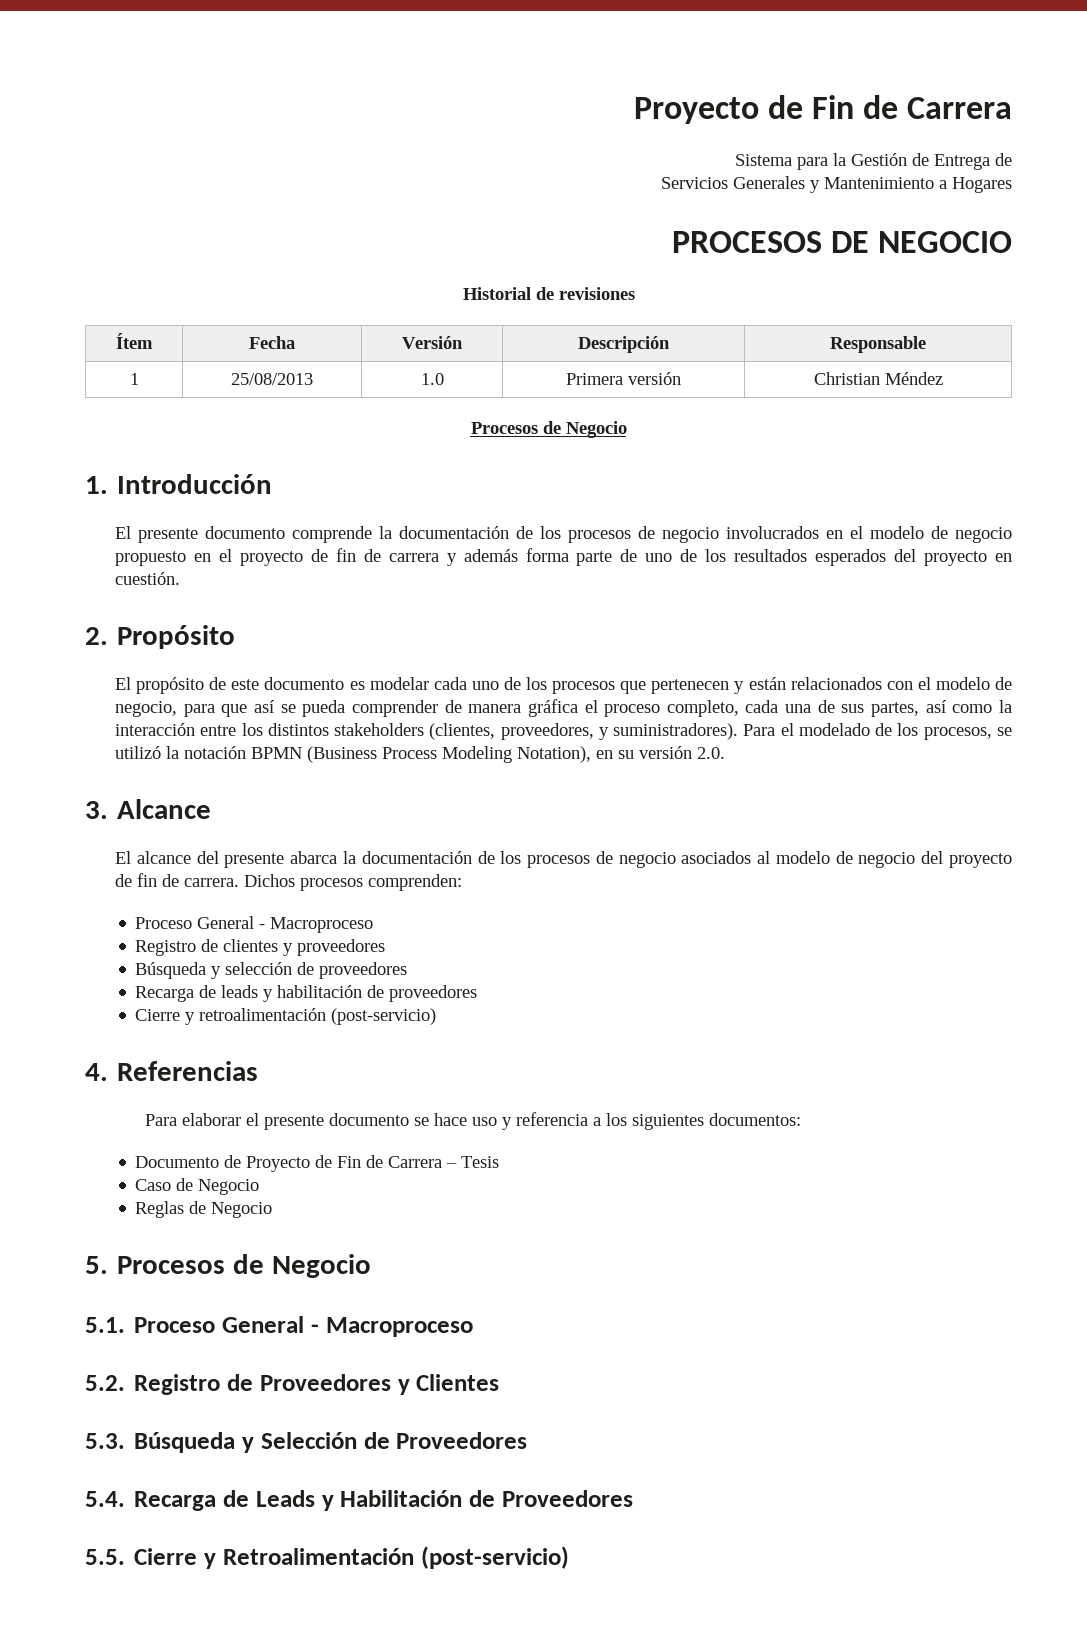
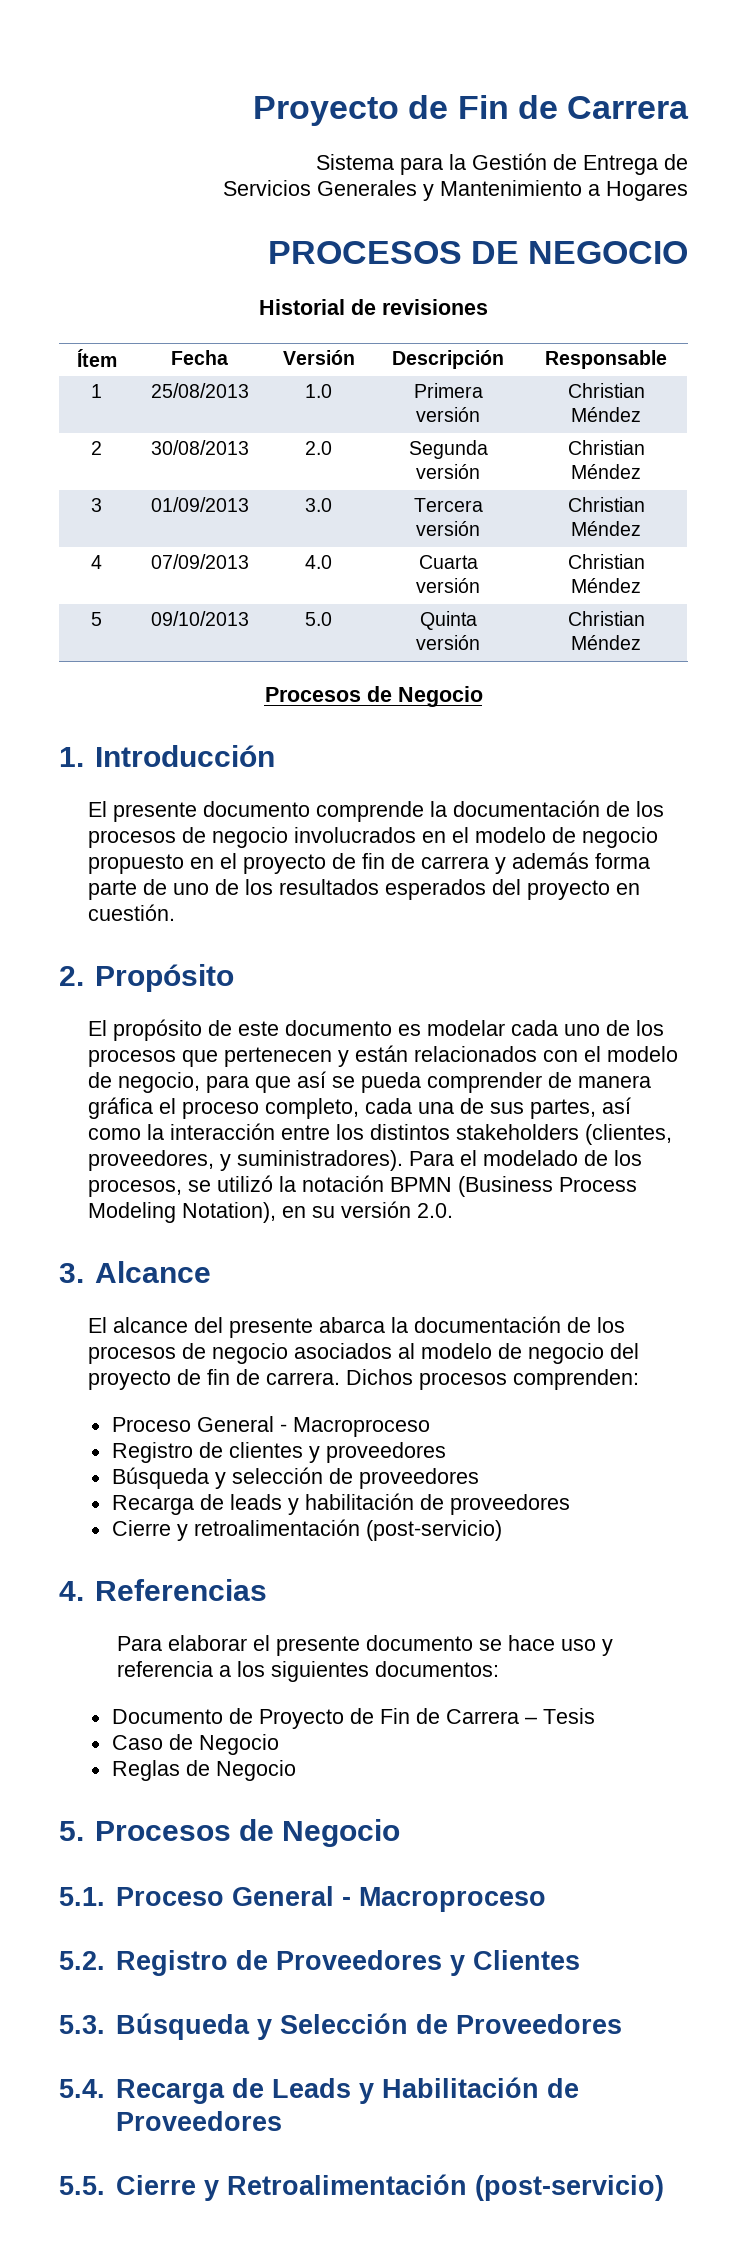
+ 2 | 30/08/2013 | 2.0 | Segunda versión | Christian Méndez
+ 3 | 01/09/2013 | 3.0 | Tercera versión | Christian Méndez
+ 4 | 07/09/2013 | 4.0 | Cuarta versión | Christian Méndez
+ 5 | 09/10/2013 | 5.0 | Quinta versión | Christian Méndez

